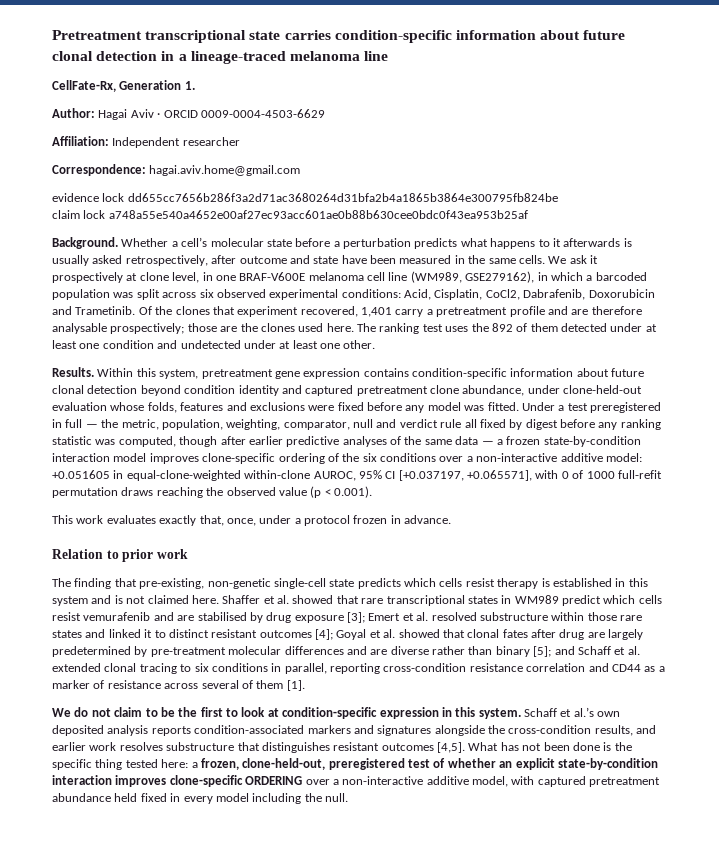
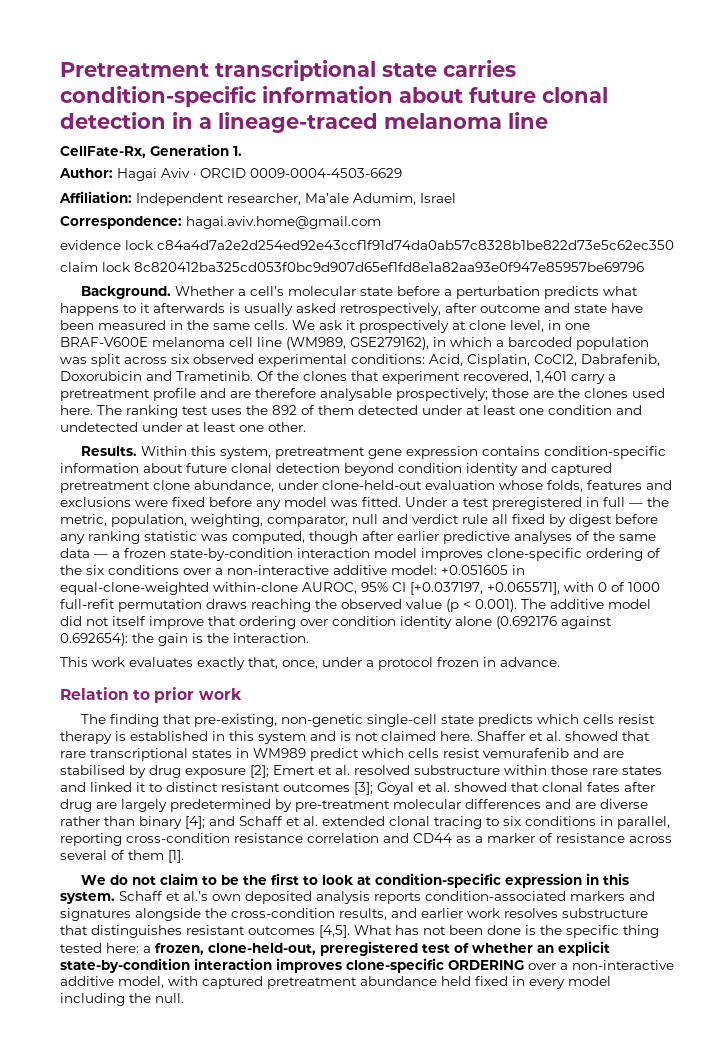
- Affiliation: Independent researcher
+ Affiliation: Independent researcher, Ma’ale Adumim, Israel
- evidence lock dd655cc7656b286f3a2d71ac3680264d31bfa2b4a1865b3864e300795fb824be
+ evidence lock c84a4d7a2e2d254ed92e43ccf1f91d74da0ab57c8328b1be822d73e5c62ec350
- claim lock a748a55e540a4652e00af27ec93acc601ae0b88b630cee0bdc0f43ea953b25af
+ claim lock 8c820412ba325cd053f0bc9d907d65ef1fd8e1a82aa93e0f947e85957be69796
- +0.051605 in equal-clone-weighted within-clone AUROC, 95% CI [+0.037197, +0.065571], with 0 of 1000 full-refit permutation draws reaching the observed value (p < 0.001).
+ +0.051605 in equal-clone-weighted within-clone AUROC, 95% CI [+0.037197, +0.065571], with 0 of 1000 full-refit permutation draws reaching the observed value (p < 0.001). The additive model did not itself improve that ordering over condition identity alone (0.692176 against 0.692654): the gain is the interaction.
- Shaffer et al. showed that rare transcriptional states in WM989 predict which cells resist vemurafenib and are stabilised by drug exposure [3];
+ Shaffer et al. showed that rare transcriptional states in WM989 predict which cells resist vemurafenib and are stabilised by drug exposure [2];
- Emert et al. resolved substructure within those rare states and linked it to distinct resistant outcomes [4];
+ Emert et al. resolved substructure within those rare states and linked it to distinct resistant outcomes [3];
- Goyal et al. showed that clonal fates after drug are largely predetermined by pre-treatment molecular differences and are diverse rather than binary [5];
+ Goyal et al. showed that clonal fates after drug are largely predetermined by pre-treatment molecular differences and are diverse rather than binary [4];

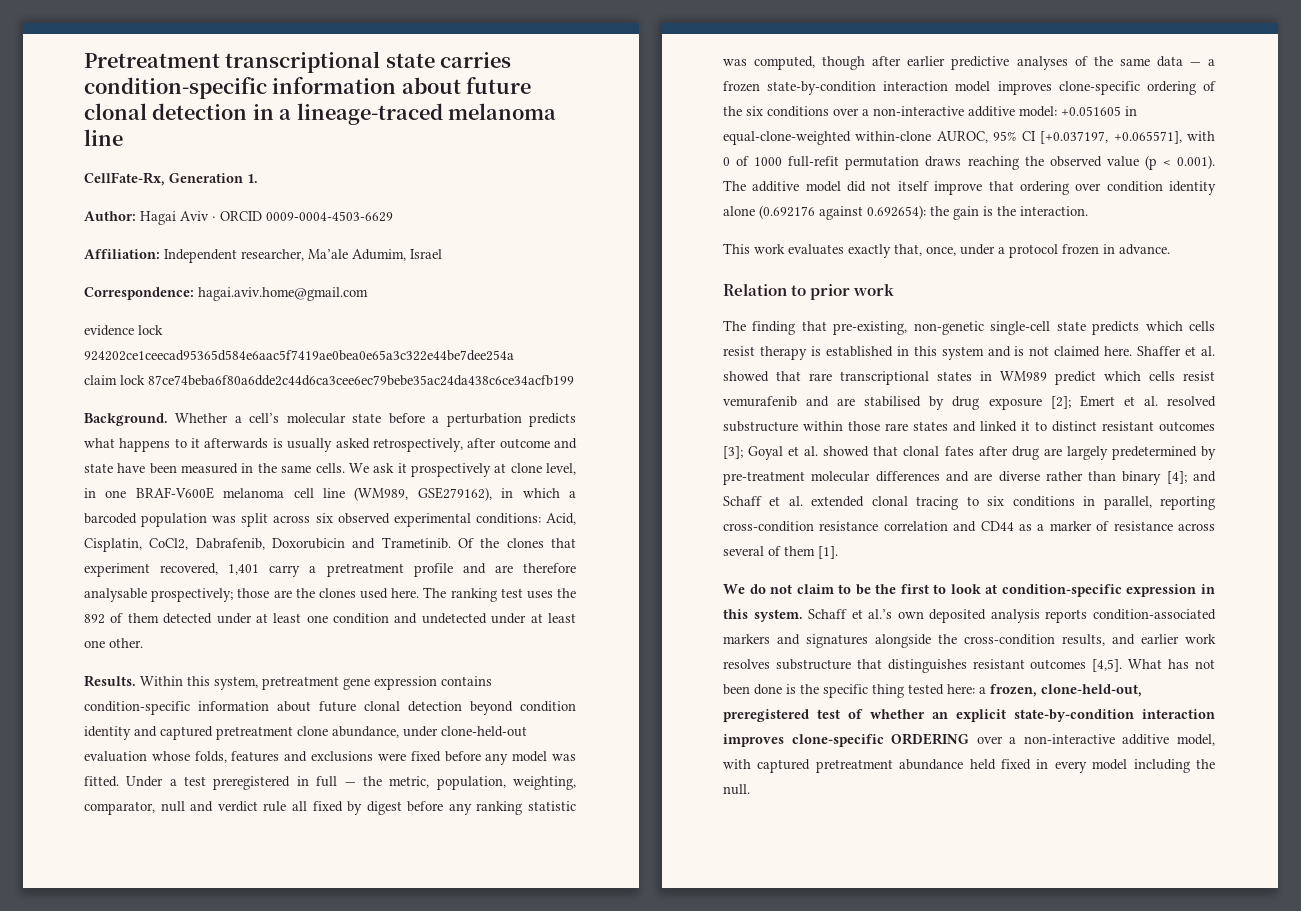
- evidence lock c84a4d7a2e2d254ed92e43ccf1f91d74da0ab57c8328b1be822d73e5c62ec350
+ evidence lock 924202ce1ceecad95365d584e6aac5f7419ae0bea0e65a3c322e44be7dee254a
- claim lock 8c820412ba325cd053f0bc9d907d65ef1fd8e1a82aa93e0f947e85957be69796
+ claim lock 87ce74beba6f80a6dde2c44d6ca3cee6ec79bebe35ac24da438c6ce34acfb199

